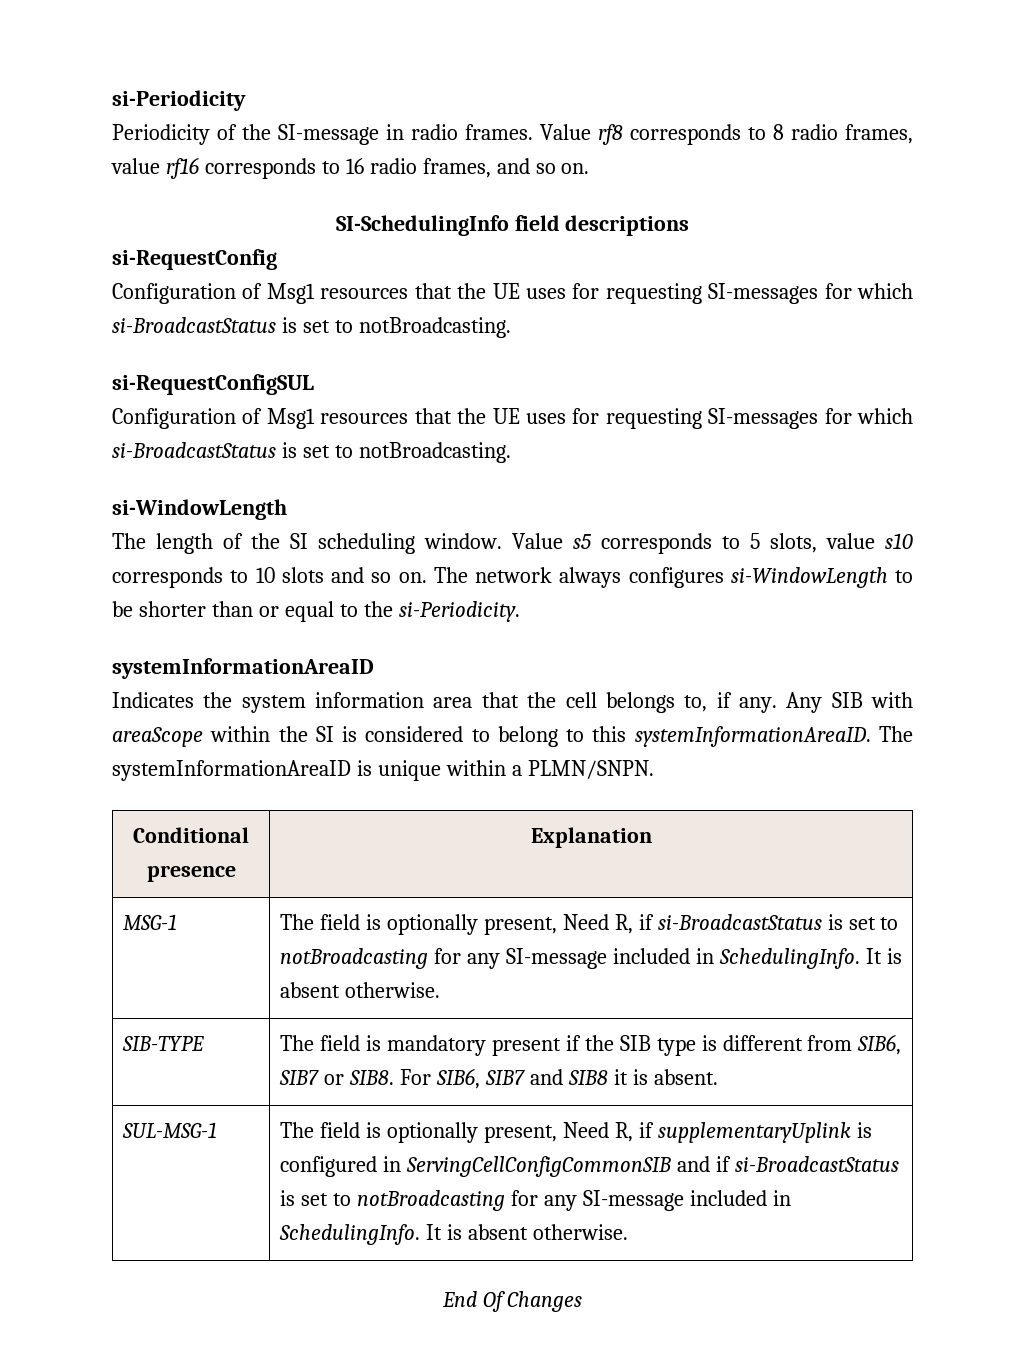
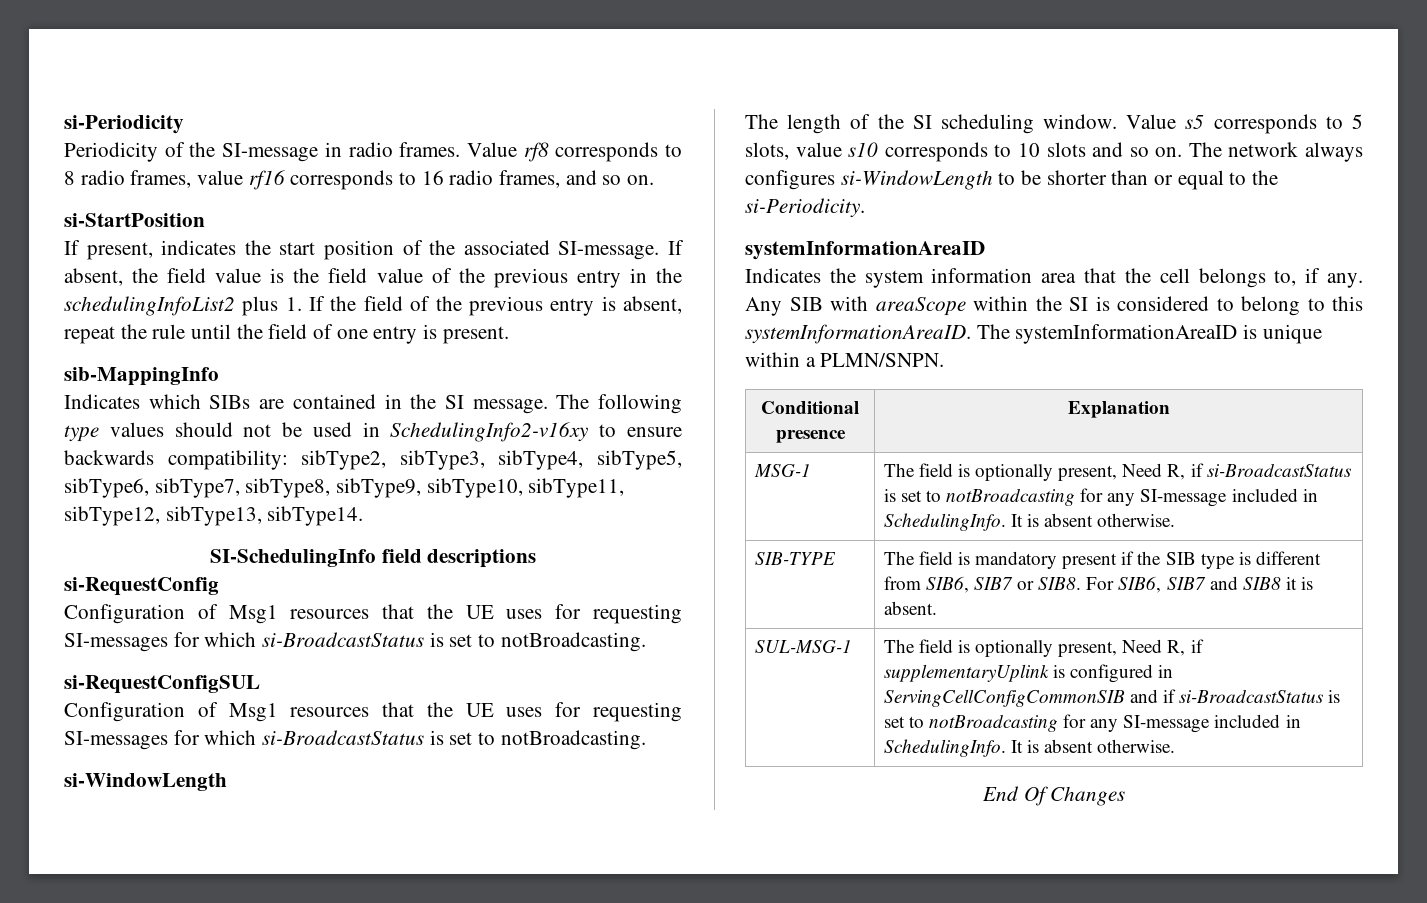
+ si-StartPosition
+ If present, indicates the start position of the associated SI-message. If absent, the field value is the field value of the previous entry in the schedulingInfoList2 plus 1. If the field of the previous entry is absent, repeat the rule until the field of one entry is present.
+ sib-MappingInfo
+ Indicates which SIBs are contained in the SI message. The following type values should not be used in SchedulingInfo2-v16xy to ensure backwards compatibility: sibType2, sibType3, sibType4, sibType5, sibType6, sibType7, sibType8, sibType9, sibType10, sibType11, sibType12, sibType13, sibType14.

